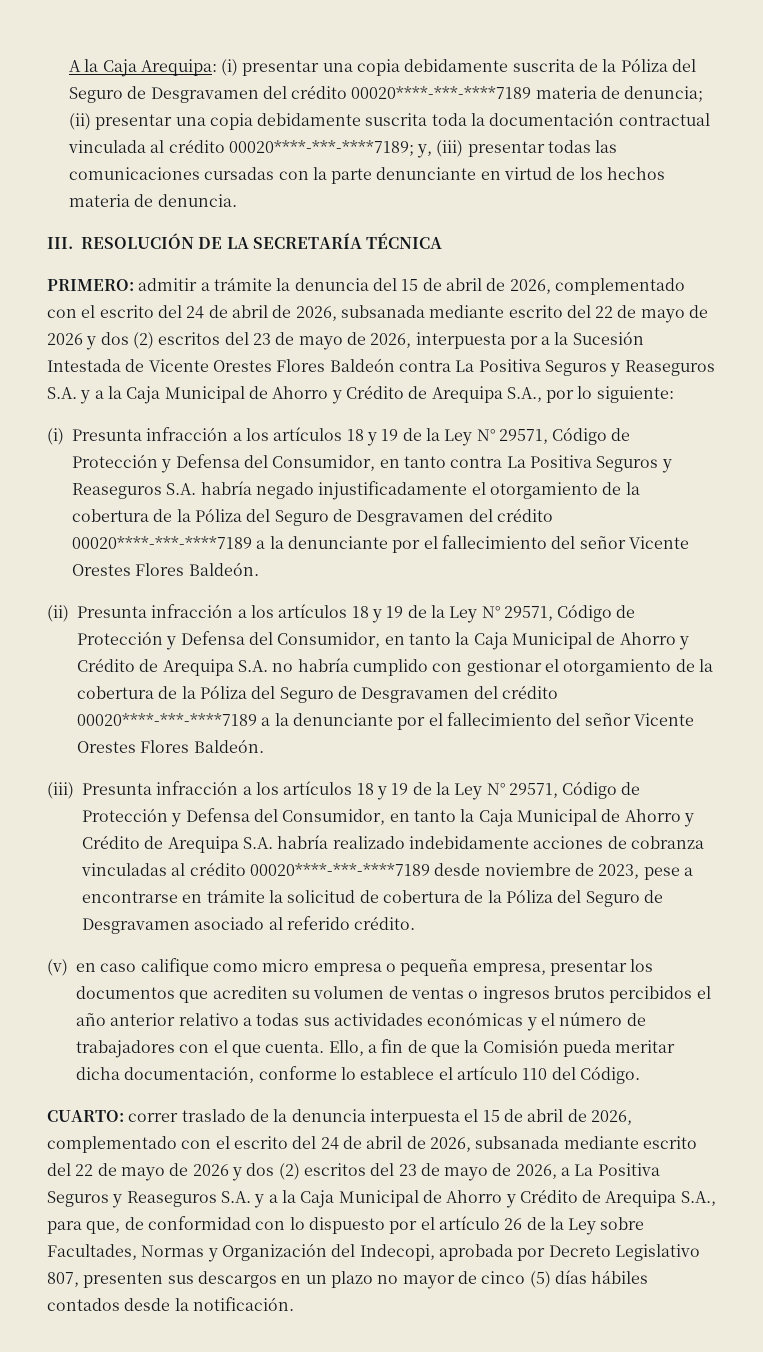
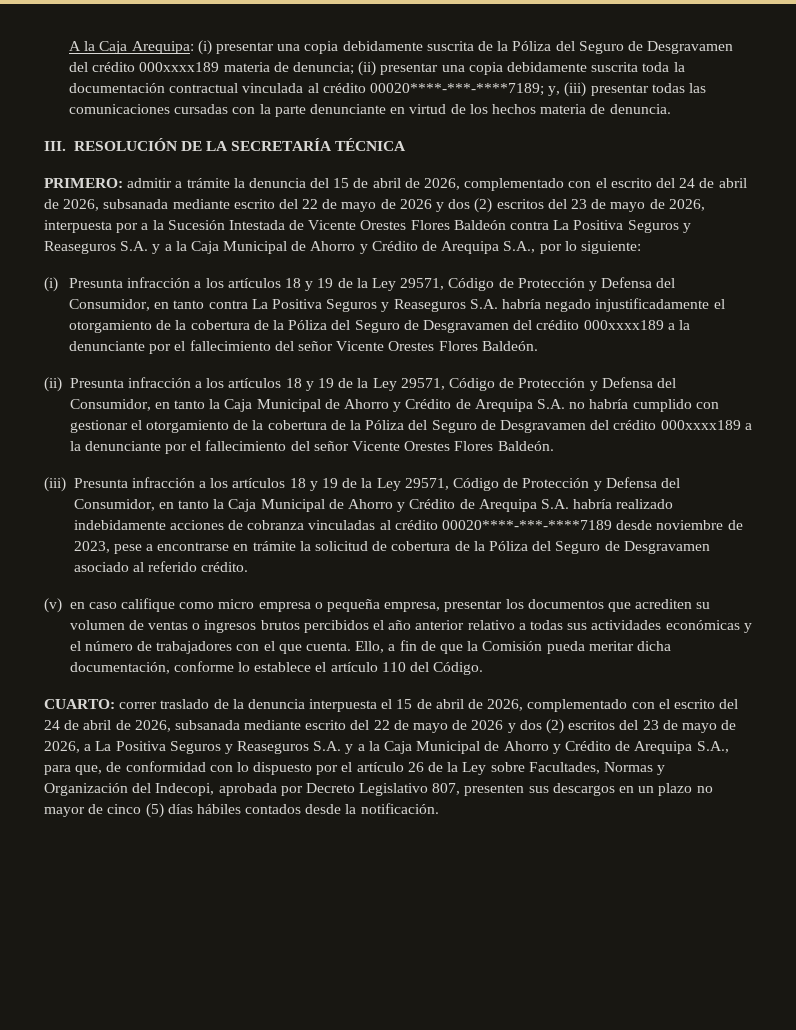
- A la Caja Arequipa: (i) presentar una copia debidamente suscrita de la Póliza del Seguro de Desgravamen del crédito 00020****-***-****7189 materia de denuncia; (ii) presentar una copia debidamente suscrita toda la documentación contractual vinculada al crédito 00020****-***-****7189; y, (iii) presentar todas las comunicaciones cursadas con la parte denunciante en virtud de los hechos materia de denuncia.
+ A la Caja Arequipa: (i) presentar una copia debidamente suscrita de la Póliza del Seguro de Desgravamen del crédito 000xxxx189 materia de denuncia; (ii) presentar una copia debidamente suscrita toda la documentación contractual vinculada al crédito 00020****-***-****7189; y, (iii) presentar todas las comunicaciones cursadas con la parte denunciante en virtud de los hechos materia de denuncia.
- (i) Presunta infracción a los artículos 18 y 19 de la Ley N° 29571, Código de Protección y Defensa del Consumidor, en tanto contra La Positiva Seguros y Reaseguros S.A. habría negado injustificadamente el otorgamiento de la cobertura de la Póliza del Seguro de Desgravamen del crédito 00020****-***-****7189 a la denunciante por el fallecimiento del señor Vicente Orestes Flores Baldeón.
+ (i) Presunta infracción a los artículos 18 y 19 de la Ley 29571, Código de Protección y Defensa del Consumidor, en tanto contra La Positiva Seguros y Reaseguros S.A. habría negado injustificadamente el otorgamiento de la cobertura de la Póliza del Seguro de Desgravamen del crédito 000xxxx189 a la denunciante por el fallecimiento del señor Vicente Orestes Flores Baldeón.
- (ii) Presunta infracción a los artículos 18 y 19 de la Ley N° 29571, Código de Protección y Defensa del Consumidor, en tanto la Caja Municipal de Ahorro y Crédito de Arequipa S.A. no habría cumplido con gestionar el otorgamiento de la cobertura de la Póliza del Seguro de Desgravamen del crédito 00020****-***-****7189 a la denunciante por el fallecimiento del señor Vicente Orestes Flores Baldeón.
+ (ii) Presunta infracción a los artículos 18 y 19 de la Ley 29571, Código de Protección y Defensa del Consumidor, en tanto la Caja Municipal de Ahorro y Crédito de Arequipa S.A. no habría cumplido con gestionar el otorgamiento de la cobertura de la Póliza del Seguro de Desgravamen del crédito 000xxxx189 a la denunciante por el fallecimiento del señor Vicente Orestes Flores Baldeón.
- (iii) Presunta infracción a los artículos 18 y 19 de la Ley N° 29571, Código de Protección y Defensa del Consumidor, en tanto la Caja Municipal de Ahorro y Crédito de Arequipa S.A. habría realizado indebidamente acciones de cobranza vinculadas al crédito 00020****-***-****7189 desde noviembre de 2023, pese a encontrarse en trámite la solicitud de cobertura de la Póliza del Seguro de Desgravamen asociado al referido crédito.
+ (iii) Presunta infracción a los artículos 18 y 19 de la Ley 29571, Código de Protección y Defensa del Consumidor, en tanto la Caja Municipal de Ahorro y Crédito de Arequipa S.A. habría realizado indebidamente acciones de cobranza vinculadas al crédito 00020****-***-****7189 desde noviembre de 2023, pese a encontrarse en trámite la solicitud de cobertura de la Póliza del Seguro de Desgravamen asociado al referido crédito.

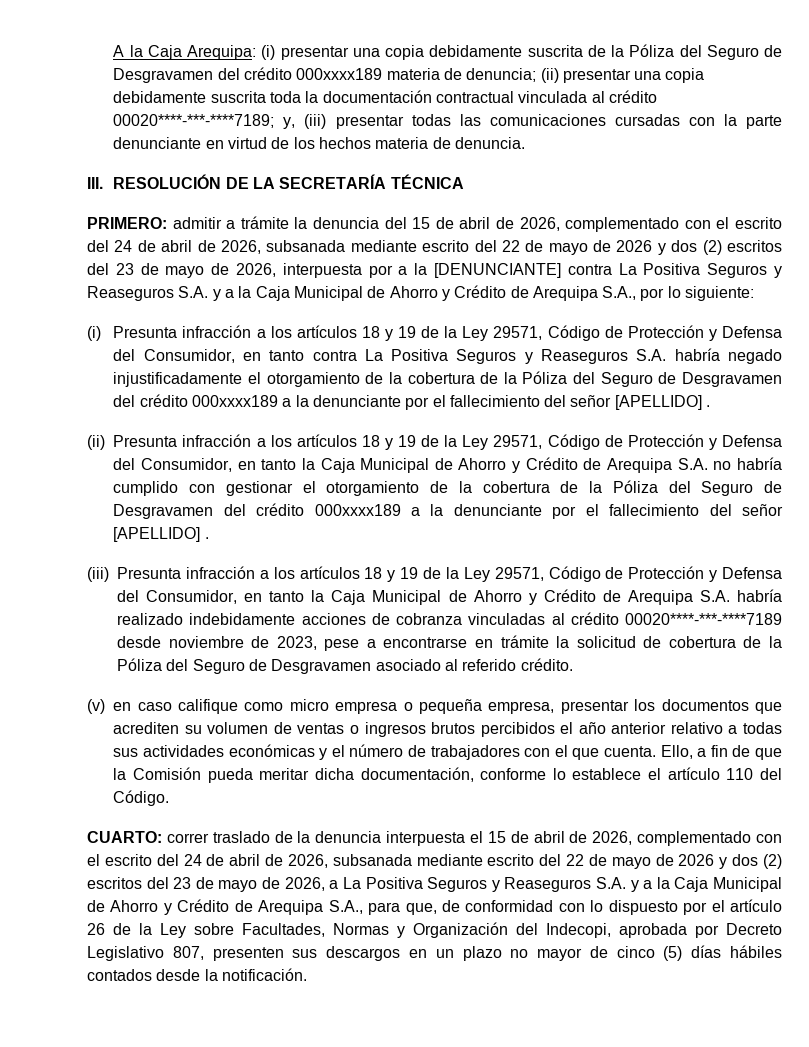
- admitir a trámite la denuncia del 15 de abril de 2026, complementado con el escrito del 24 de abril de 2026, subsanada mediante escrito del 22 de mayo de 2026 y dos (2) escritos del 23 de mayo de 2026, interpuesta por a la Sucesión Intestada de Vicente Orestes Flores Baldeón contra La Positiva Seguros y Reaseguros S.A. y a la Caja Municipal de Ahorro y Crédito de Arequipa S.A., por lo siguiente:
+ admitir a trámite la denuncia del 15 de abril de 2026, complementado con el escrito del 24 de abril de 2026, subsanada mediante escrito del 22 de mayo de 2026 y dos (2) escritos del 23 de mayo de 2026, interpuesta por a la [DENUNCIANTE] contra La Positiva Seguros y Reaseguros S.A. y a la Caja Municipal de Ahorro y Crédito de Arequipa S.A., por lo siguiente:
- (i) Presunta infracción a los artículos 18 y 19 de la Ley 29571, Código de Protección y Defensa del Consumidor, en tanto contra La Positiva Seguros y Reaseguros S.A. habría negado injustificadamente el otorgamiento de la cobertura de la Póliza del Seguro de Desgravamen del crédito 000xxxx189 a la denunciante por el fallecimiento del señor Vicente Orestes Flores Baldeón.
+ (i) Presunta infracción a los artículos 18 y 19 de la Ley 29571, Código de Protección y Defensa del Consumidor, en tanto contra La Positiva Seguros y Reaseguros S.A. habría negado injustificadamente el otorgamiento de la cobertura de la Póliza del Seguro de Desgravamen del crédito 000xxxx189 a la denunciante por el fallecimiento del señor [APELLIDO] .
- (ii) Presunta infracción a los artículos 18 y 19 de la Ley 29571, Código de Protección y Defensa del Consumidor, en tanto la Caja Municipal de Ahorro y Crédito de Arequipa S.A. no habría cumplido con gestionar el otorgamiento de la cobertura de la Póliza del Seguro de Desgravamen del crédito 000xxxx189 a la denunciante por el fallecimiento del señor Vicente Orestes Flores Baldeón.
+ (ii) Presunta infracción a los artículos 18 y 19 de la Ley 29571, Código de Protección y Defensa del Consumidor, en tanto la Caja Municipal de Ahorro y Crédito de Arequipa S.A. no habría cumplido con gestionar el otorgamiento de la cobertura de la Póliza del Seguro de Desgravamen del crédito 000xxxx189 a la denunciante por el fallecimiento del señor [APELLIDO] .

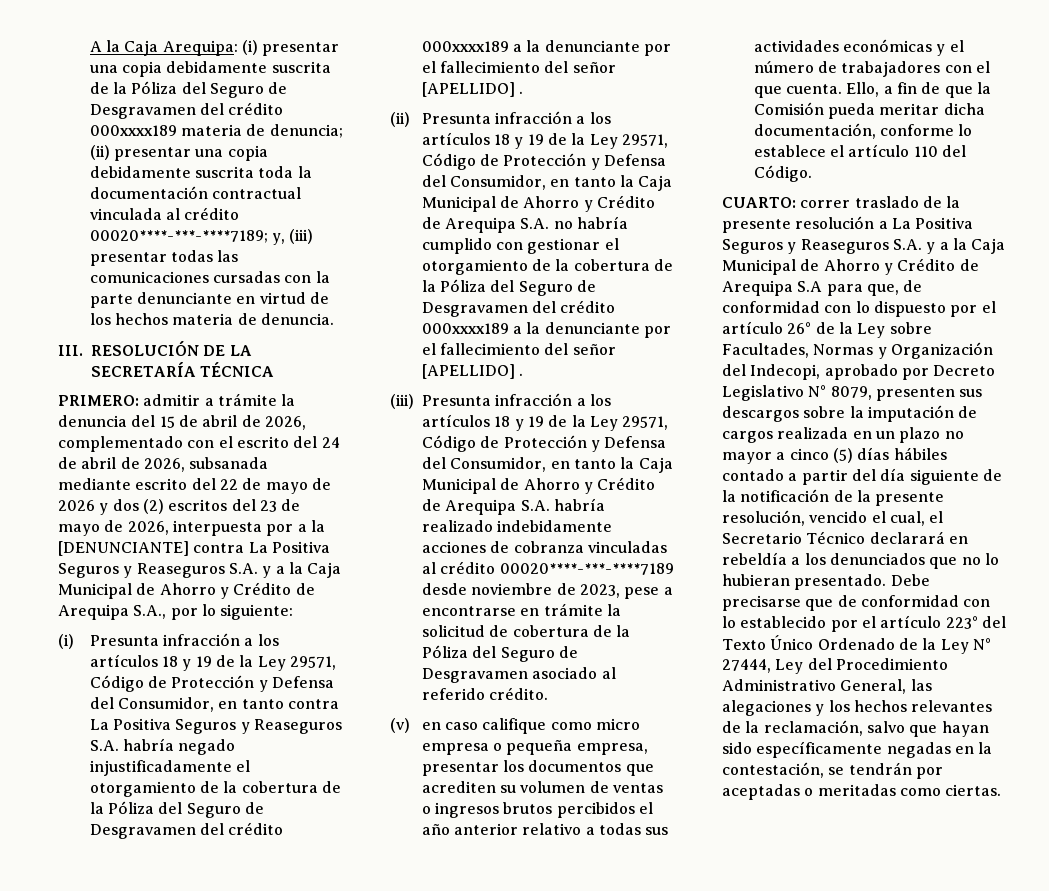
- CUARTO: correr traslado de la denuncia interpuesta el 15 de abril de 2026, complementado con el escrito del 24 de abril de 2026, subsanada mediante escrito del 22 de mayo de 2026 y dos (2) escritos del 23 de mayo de 2026, a La Positiva Seguros y Reaseguros S.A. y a la Caja Municipal de Ahorro y Crédito de Arequipa S.A., para que, de conformidad con lo dispuesto por el artículo 26 de la Ley sobre Facultades, Normas y Organización del Indecopi, aprobada por Decreto Legislativo 807, presenten sus descargos en un plazo no mayor de cinco (5) días hábiles contados desde la notificación.
+ CUARTO: correr traslado de la presente resolución a La Positiva Seguros y Reaseguros S.A. y a la Caja Municipal de Ahorro y Crédito de Arequipa S.A para que, de conformidad con lo dispuesto por el artículo 26° de la Ley sobre Facultades, Normas y Organización del Indecopi, aprobado por Decreto Legislativo N° 8079, presenten sus descargos sobre la imputación de cargos realizada en un plazo no mayor a cinco (5) días hábiles contado a partir del día siguiente de la notificación de la presente resolución, vencido el cual, el Secretario Técnico declarará en rebeldía a los denunciados que no lo hubieran presentado. Debe precisarse que de conformidad con lo establecido por el artículo 223° del Texto Único Ordenado de la Ley N° 27444, Ley del Procedimiento Administrativo General, las alegaciones y los hechos relevantes de la reclamación, salvo que hayan sido específicamente negadas en la contestación, se tendrán por aceptadas o meritadas como ciertas.

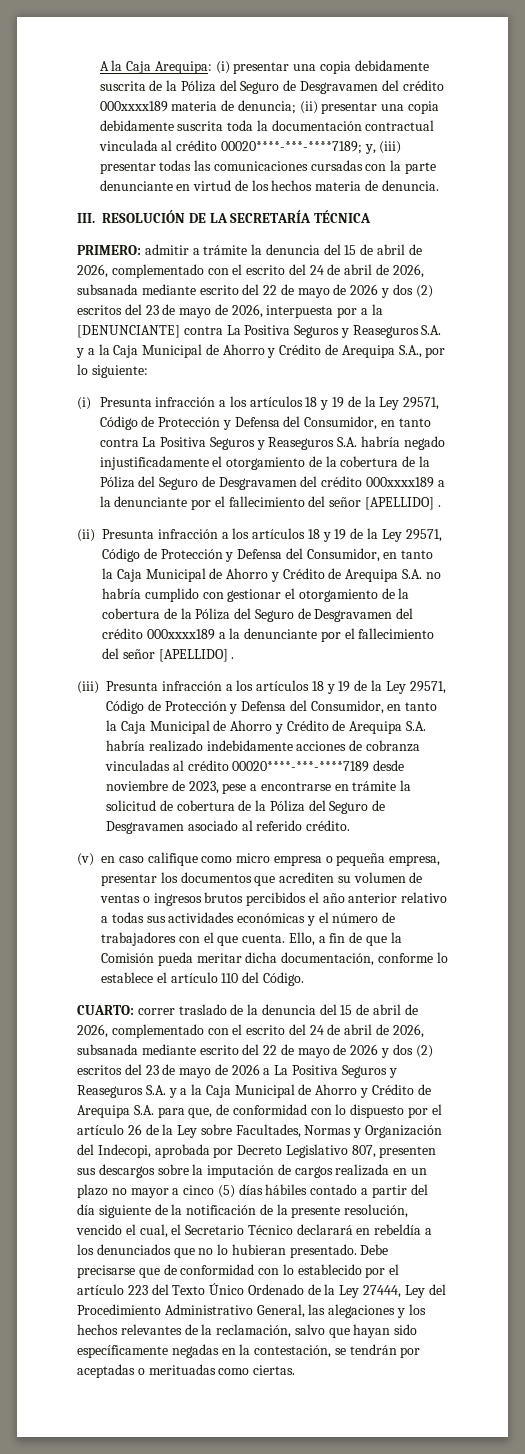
- correr traslado de la presente resolución a La Positiva Seguros y Reaseguros S.A. y a la Caja Municipal de Ahorro y Crédito de Arequipa S.A para que, de conformidad con lo dispuesto por el artículo 26° de la Ley sobre Facultades, Normas y Organización del Indecopi, aprobado por Decreto Legislativo N° 8079, presenten sus descargos sobre la imputación de cargos realizada en un plazo no mayor a cinco (5) días hábiles contado a partir del día siguiente de la notificación de la presente resolución, vencido el cual, el Secretario Técnico declarará en rebeldía a los denunciados que no lo hubieran presentado.
+ correr traslado de la denuncia del 15 de abril de 2026, complementado con el escrito del 24 de abril de 2026, subsanada mediante escrito del 22 de mayo de 2026 y dos (2) escritos del 23 de mayo de 2026 a La Positiva Seguros y Reaseguros S.A. y a la Caja Municipal de Ahorro y Crédito de Arequipa S.A. para que, de conformidad con lo dispuesto por el artículo 26 de la Ley sobre Facultades, Normas y Organización del Indecopi, aprobada por Decreto Legislativo 807, presenten sus descargos sobre la imputación de cargos realizada en un plazo no mayor a cinco (5) días hábiles contado a partir del día siguiente de la notificación de la presente resolución, vencido el cual, el Secretario Técnico declarará en rebeldía a los denunciados que no lo hubieran presentado.
- Debe precisarse que de conformidad con lo establecido por el artículo 223° del Texto Único Ordenado de la Ley N° 27444, Ley del Procedimiento Administrativo General, las alegaciones y los hechos relevantes de la reclamación, salvo que hayan sido específicamente negadas en la contestación, se tendrán por aceptadas o meritadas como ciertas.
+ Debe precisarse que de conformidad con lo establecido por el artículo 223 del Texto Único Ordenado de la Ley 27444, Ley del Procedimiento Administrativo General, las alegaciones y los hechos relevantes de la reclamación, salvo que hayan sido específicamente negadas en la contestación, se tendrán por aceptadas o merituadas como ciertas.

